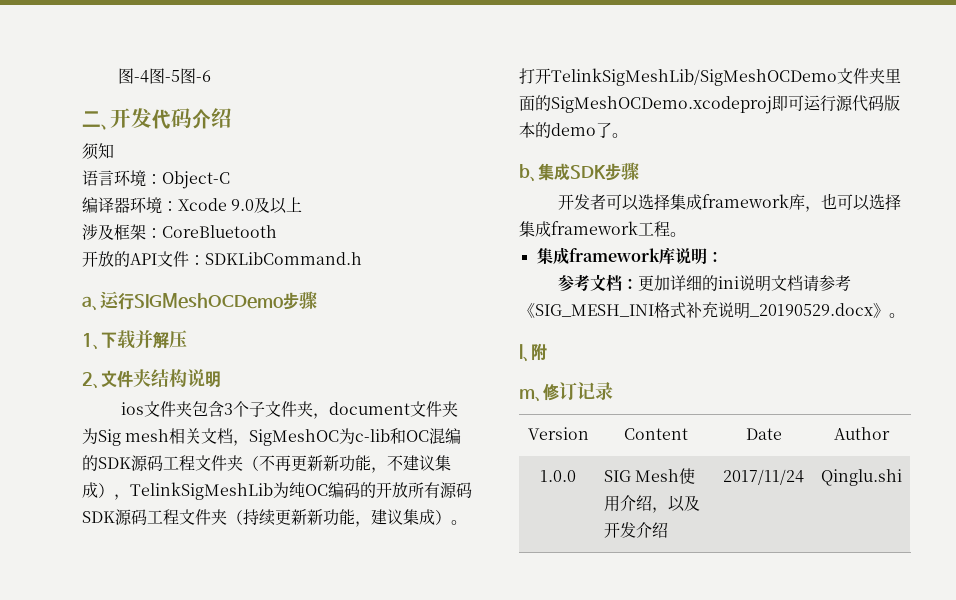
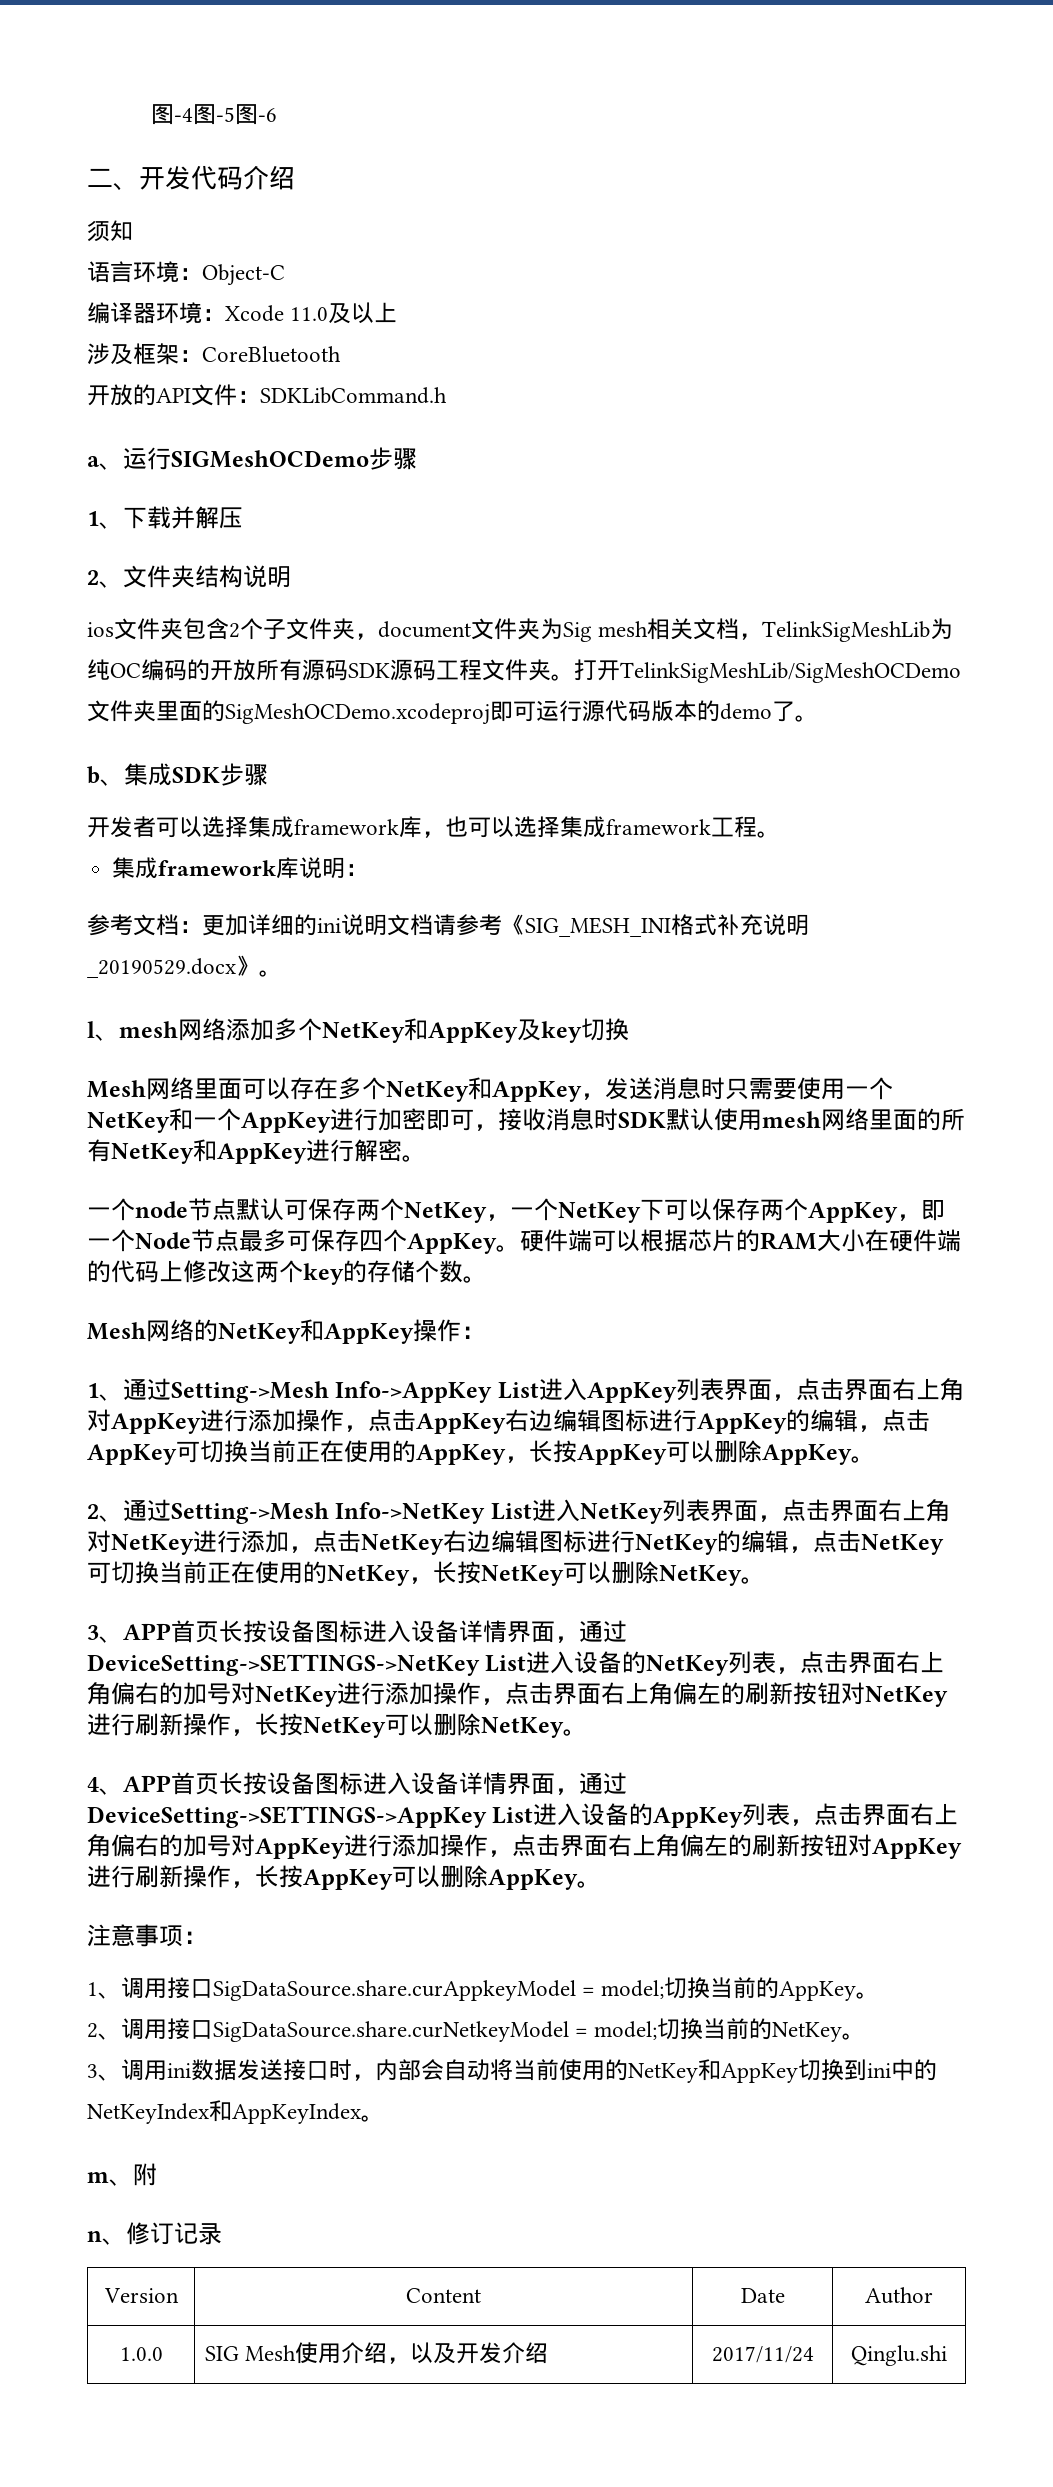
- 编译器环境：Xcode 9.0及以上
+ 编译器环境：Xcode 11.0及以上
- ios文件夹包含3个子文件夹，document文件夹为Sig mesh相关文档，SigMeshOC为c-lib和OC混编的SDK源码工程文件夹（不再更新新功能，不建议集成），TelinkSigMeshLib为纯OC编码的开放所有源码SDK源码工程文件夹（持续更新新功能，建议集成）。
+ ios文件夹包含2个子文件夹，document文件夹为Sig mesh相关文档，TelinkSigMeshLib为纯OC编码的开放所有源码SDK源码工程文件夹。
- l、附
+ l、mesh网络添加多个NetKey和AppKey及key切换
+ Mesh网络里面可以存在多个NetKey和AppKey，发送消息时只需要使用一个NetKey和一个AppKey进行加密即可，接收消息时SDK默认使用mesh网络里面的所有NetKey和AppKey进行解密。
+ 一个node节点默认可保存两个NetKey，一个NetKey下可以保存两个AppKey，即一个Node节点最多可保存四个AppKey。硬件端可以根据芯片的RAM大小在硬件端的代码上修改这两个key的存储个数。
+ Mesh网络的NetKey和AppKey操作：
+ 1、通过Setting->Mesh Info->AppKey List进入AppKey列表界面，点击界面右上角对AppKey进行添加操作，点击AppKey右边编辑图标进行AppKey的编辑，点击AppKey可切换当前正在使用的AppKey，长按AppKey可以删除AppKey。
+ 2、通过Setting->Mesh Info->NetKey List进入NetKey列表界面，点击界面右上角对NetKey进行添加，点击NetKey右边编辑图标进行NetKey的编辑，点击NetKey可切换当前正在使用的NetKey，长按NetKey可以删除NetKey。
+ 3、APP首页长按设备图标进入设备详情界面，通过DeviceSetting->SETTINGS->NetKey List进入设备的NetKey列表，点击界面右上角偏右的加号对NetKey进行添加操作，点击界面右上角偏左的刷新按钮对NetKey进行刷新操作，长按NetKey可以删除NetKey。
+ 4、APP首页长按设备图标进入设备详情界面，通过DeviceSetting->SETTINGS->AppKey List进入设备的AppKey列表，点击界面右上角偏右的加号对AppKey进行添加操作，点击界面右上角偏左的刷新按钮对AppKey进行刷新操作，长按AppKey可以删除AppKey。
+ 注意事项：
+ 1、调用接口SigDataSource.share.curAppkeyModel = model;切换当前的AppKey。
+ 2、调用接口SigDataSource.share.curNetkeyModel = model;切换当前的NetKey。
+ 3、调用ini数据发送接口时，内部会自动将当前使用的NetKey和AppKey切换到ini中的NetKeyIndex和AppKeyIndex。
+ m、附
- m、修订记录
+ n、修订记录

